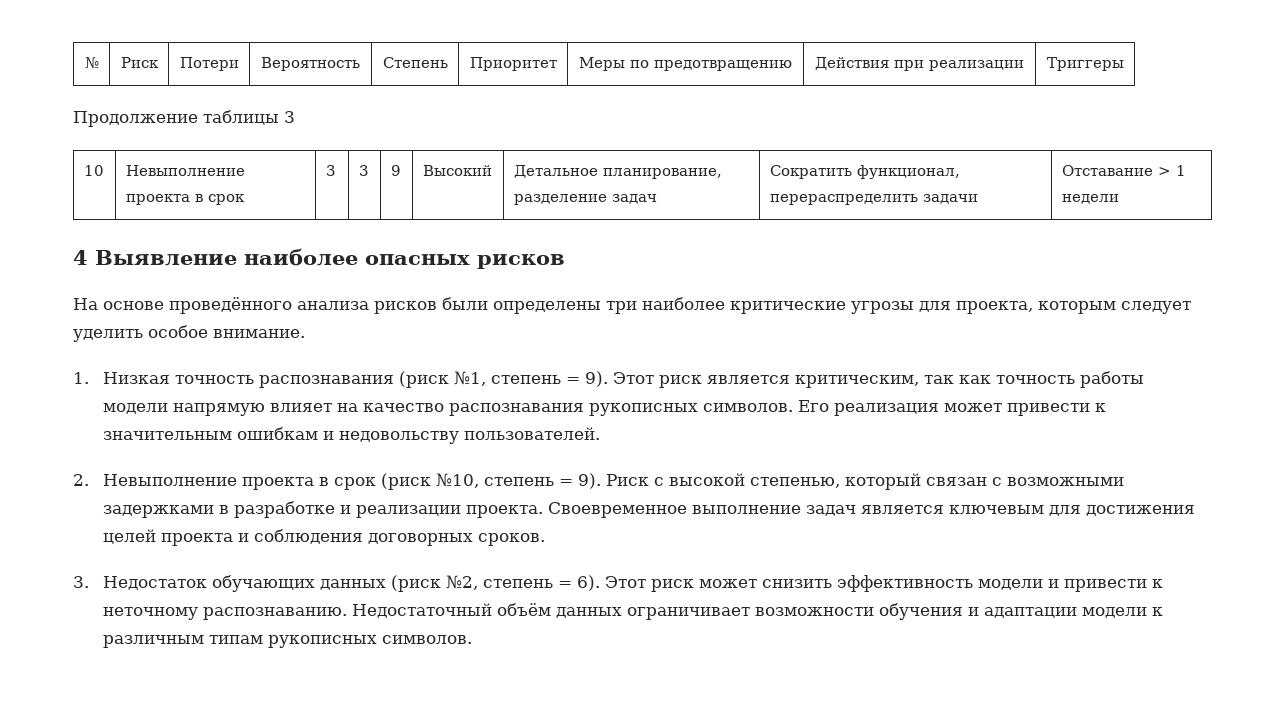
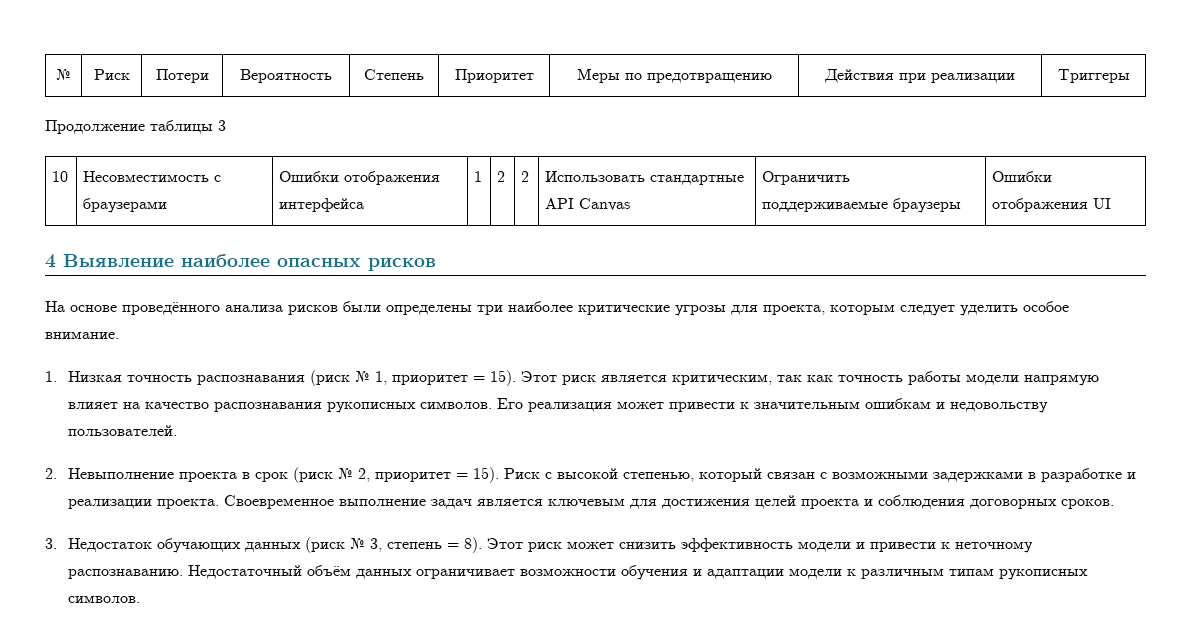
- 10 | Невыполнение проекта в срок | 3 | 3 | 9 | Высокий | Детальное планирование, разделение задач | Сократить функционал, перераспределить задачи | Отставание > 1 недели
+ 10 | Несовместимость с браузерами | Ошибки отображения интерфейса | 1 | 2 | 2 | Использовать стандартные API Canvas | Ограничить поддерживаемые браузеры | Ошибки отображения UI
- 1. Низкая точность распознавания (риск №1, степень = 9).
+ 1. Низкая точность распознавания (риск № 1, приоритет = 15).
- 2. Невыполнение проекта в срок (риск №10, степень = 9).
+ 2. Невыполнение проекта в срок (риск № 2, приоритет = 15).
- 3. Недостаток обучающих данных (риск №2, степень = 6).
+ 3. Недостаток обучающих данных (риск № 3, степень = 8).

